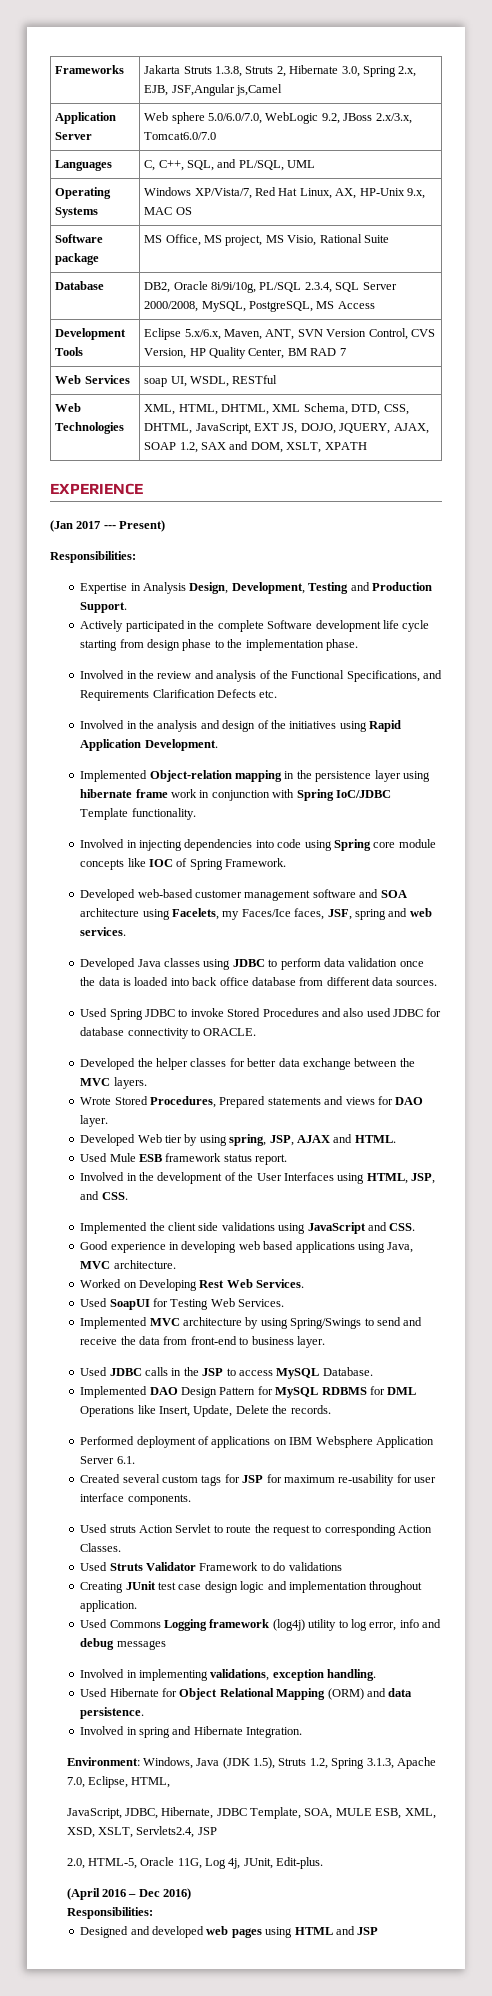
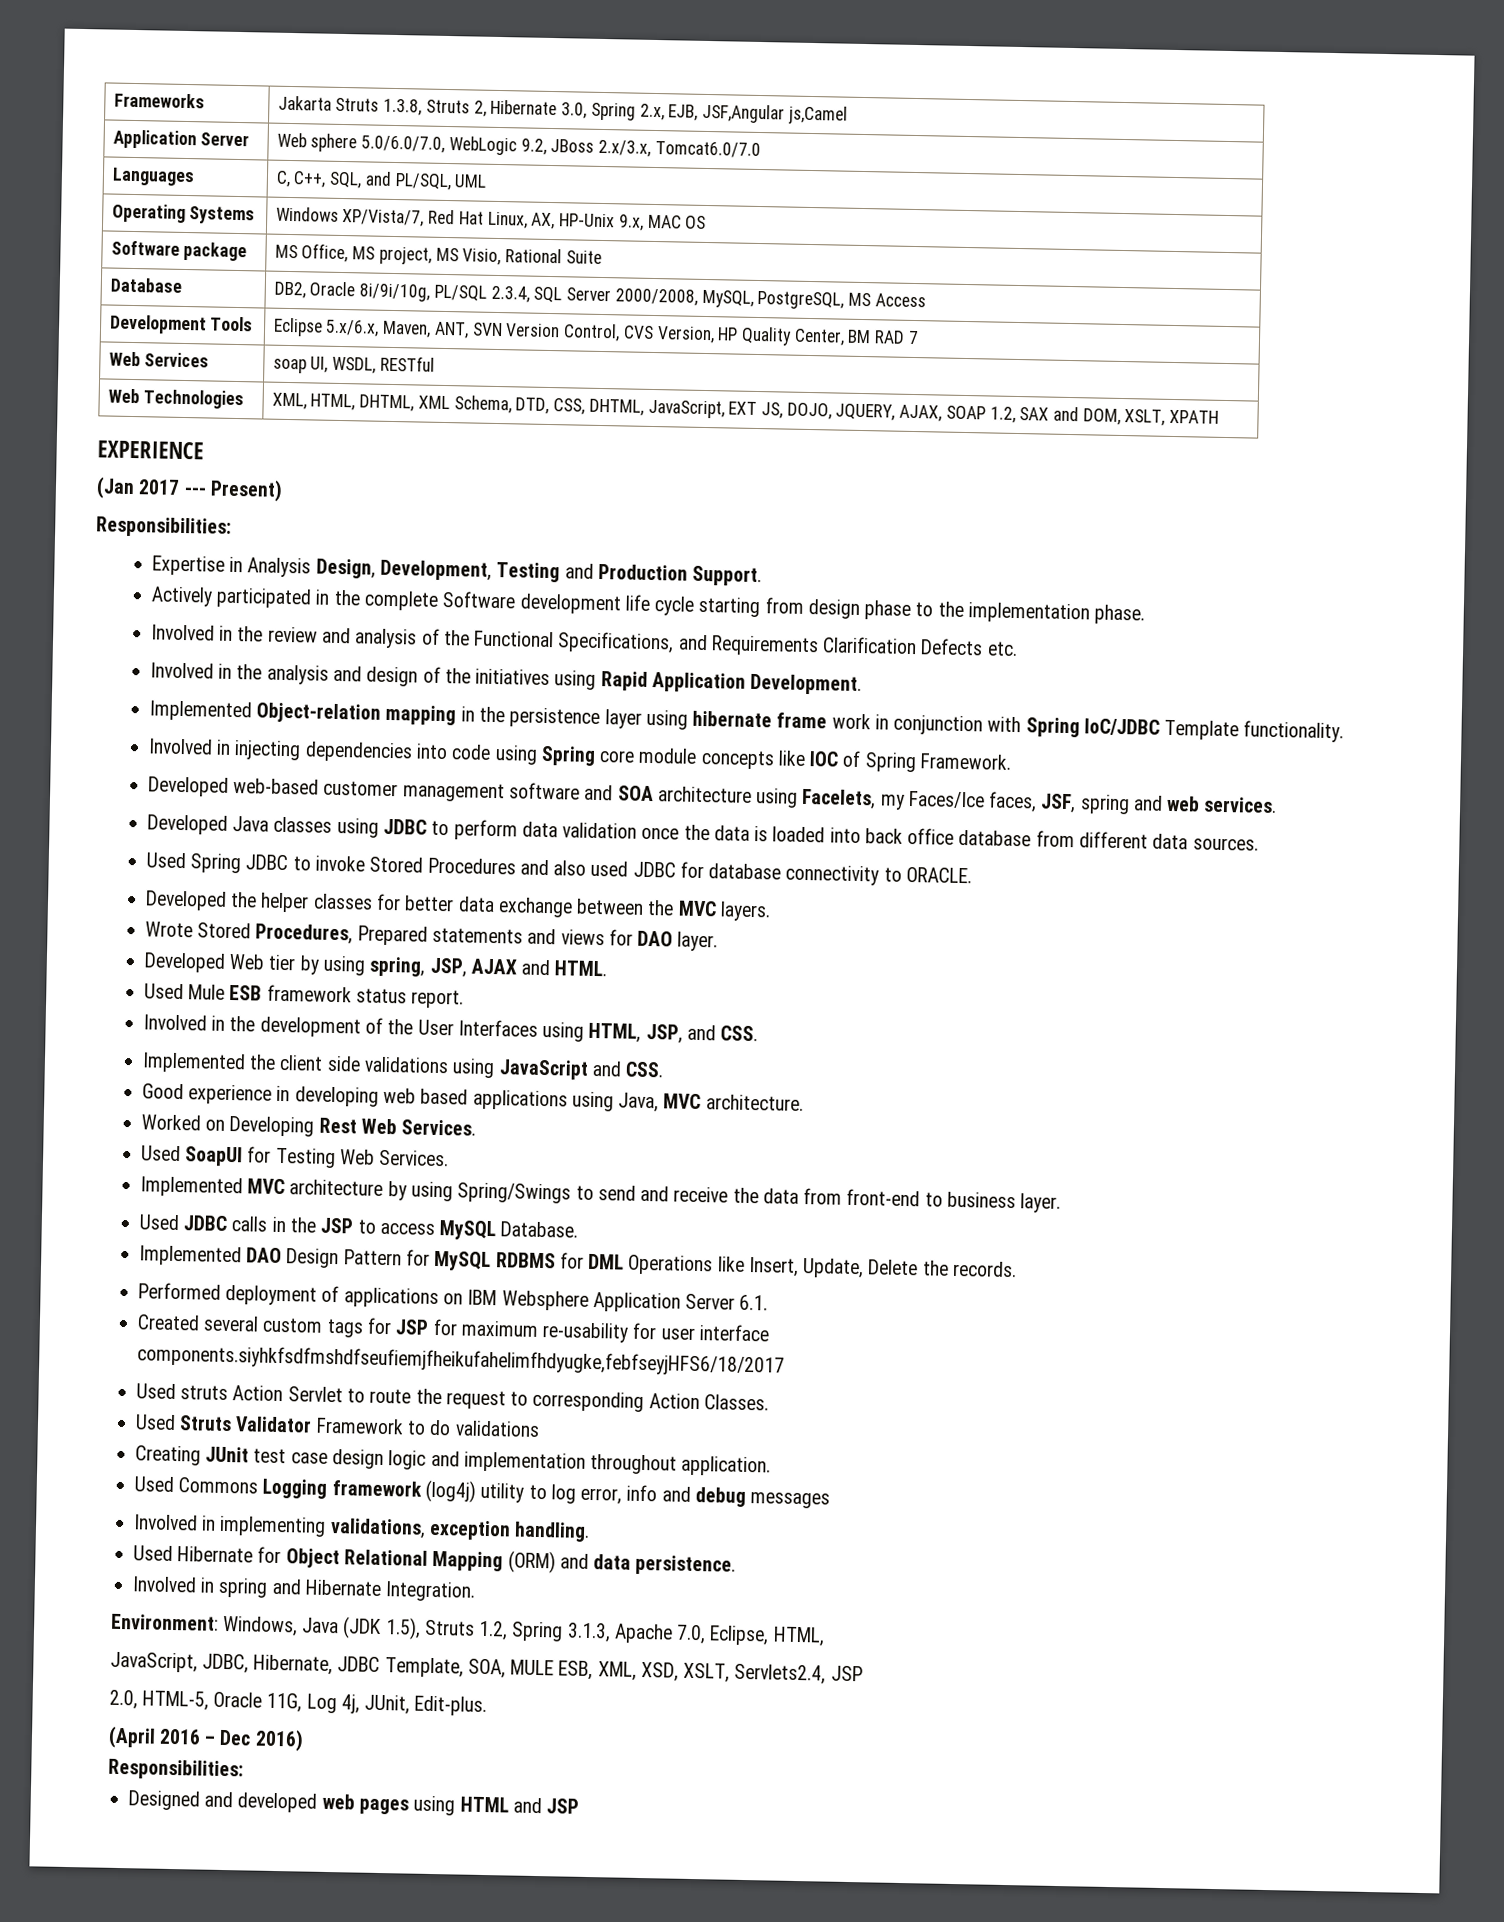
- Created several custom tags for JSP for maximum re-usability for user interface components.
+ Created several custom tags for JSP for maximum re-usability for user interface components.siyhkfsdfmshdfseufiemjfheikufahelimfhdyugke,febfseyjHFS6/18/2017

